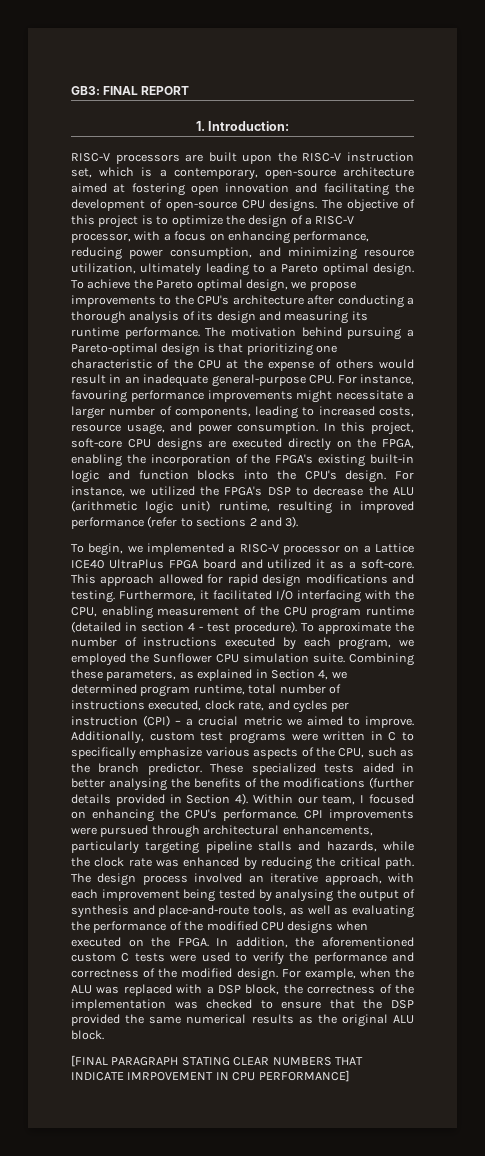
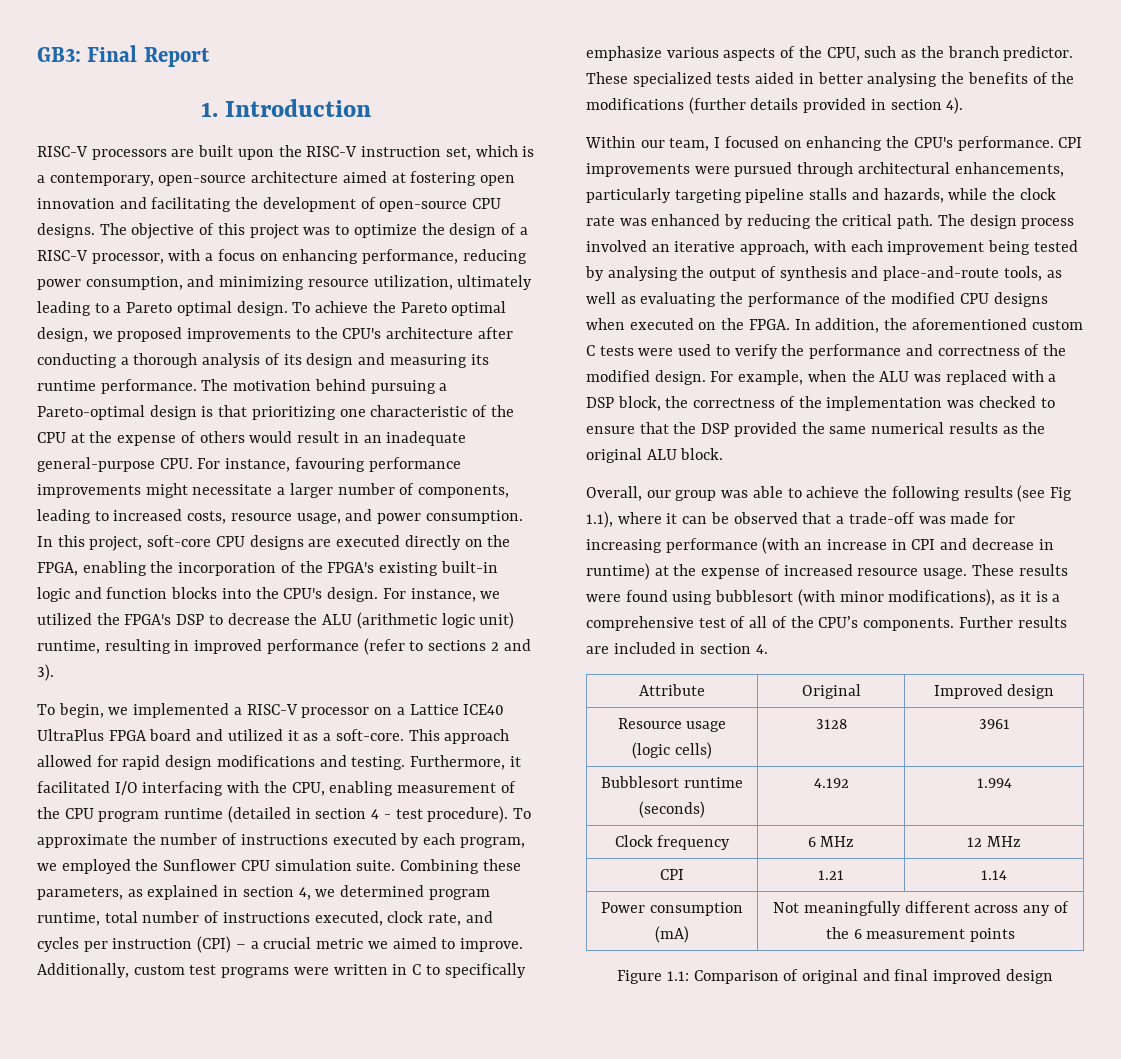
- GB3: FINAL REPORT
+ GB3: Final Report
- 1. Introduction:
+ 1. Introduction
- The objective of this project is to optimize the design of a RISC-V processor, with a focus on enhancing performance, reducing power consumption, and minimizing resource utilization, ultimately leading to a Pareto optimal design.
+ The objective of this project was to optimize the design of a RISC-V processor, with a focus on enhancing performance, reducing power consumption, and minimizing resource utilization, ultimately leading to a Pareto optimal design.
- To achieve the Pareto optimal design, we propose improvements to the CPU's architecture after conducting a thorough analysis of its design and measuring its runtime performance.
+ To achieve the Pareto optimal design, we proposed improvements to the CPU's architecture after conducting a thorough analysis of its design and measuring its runtime performance.
- Combining these parameters, as explained in Section 4, we determined program runtime, total number of instructions executed, clock rate, and cycles per instruction (CPI) – a crucial metric we aimed to improve.
+ Combining these parameters, as explained in section 4, we determined program runtime, total number of instructions executed, clock rate, and cycles per instruction (CPI) – a crucial metric we aimed to improve.
- These specialized tests aided in better analysing the benefits of the modifications (further details provided in Section 4). Within our team, I focused on enhancing the CPU's performance.
+ These specialized tests aided in better analysing the benefits of the modifications (further details provided in section 4).
+ Within our team, I focused on enhancing the CPU's performance.
- [FINAL PARAGRAPH STATING CLEAR NUMBERS THAT INDICATE IMRPOVEMENT IN CPU PERFORMANCE]
+ Overall, our group was able to achieve the following results (see Fig 1.1), where it can be observed that a trade-off was made for increasing performance (with an increase in CPI and decrease in runtime) at the expense of increased resource usage. These results were found using bubblesort (with minor modifications), as it is a comprehensive test of all of the CPU’s components. Further results are included in section 4.
+ Attribute | Original | Improved design
+ Resource usage (logic cells) | 3128 | 3961
+ Bubblesort runtime (seconds) | 4.192 | 1.994
+ Clock frequency | 6 MHz | 12 MHz
+ CPI | 1.21 | 1.14
+ Power consumption (mA) | Not meaningfully different across any of the 6 measurement points
+ Figure 1.1: Comparison of original and final improved design

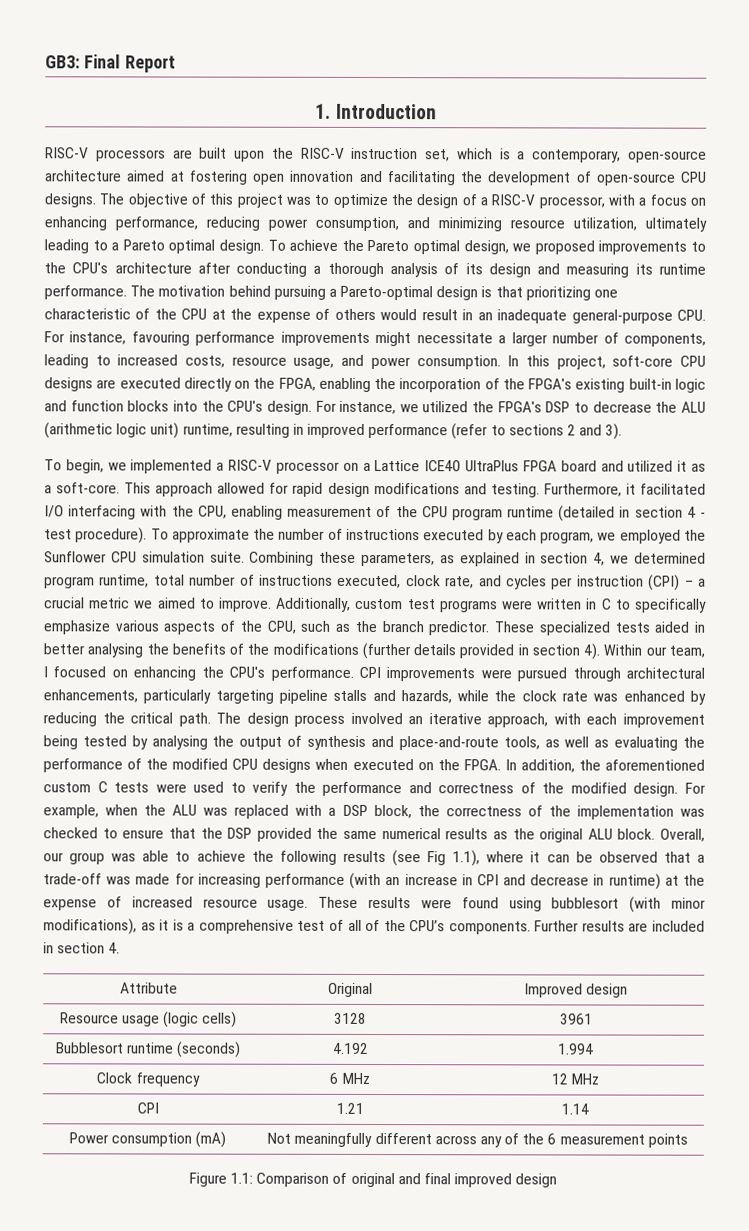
- These specialized tests aided in better analysing the benefits of the modifications (further details provided in section 4).
- Within our team, I focused on enhancing the CPU's performance.
+ These specialized tests aided in better analysing the benefits of the modifications (further details provided in section 4). Within our team, I focused on enhancing the CPU's performance.
- For example, when the ALU was replaced with a DSP block, the correctness of the implementation was checked to ensure that the DSP provided the same numerical results as the original ALU block.
- Overall, our group was able to achieve the following results (see Fig 1.1), where it can be observed that a trade-off was made for increasing performance (with an increase in CPI and decrease in runtime) at the expense of increased resource usage.
+ For example, when the ALU was replaced with a DSP block, the correctness of the implementation was checked to ensure that the DSP provided the same numerical results as the original ALU block. Overall, our group was able to achieve the following results (see Fig 1.1), where it can be observed that a trade-off was made for increasing performance (with an increase in CPI and decrease in runtime) at the expense of increased resource usage.

